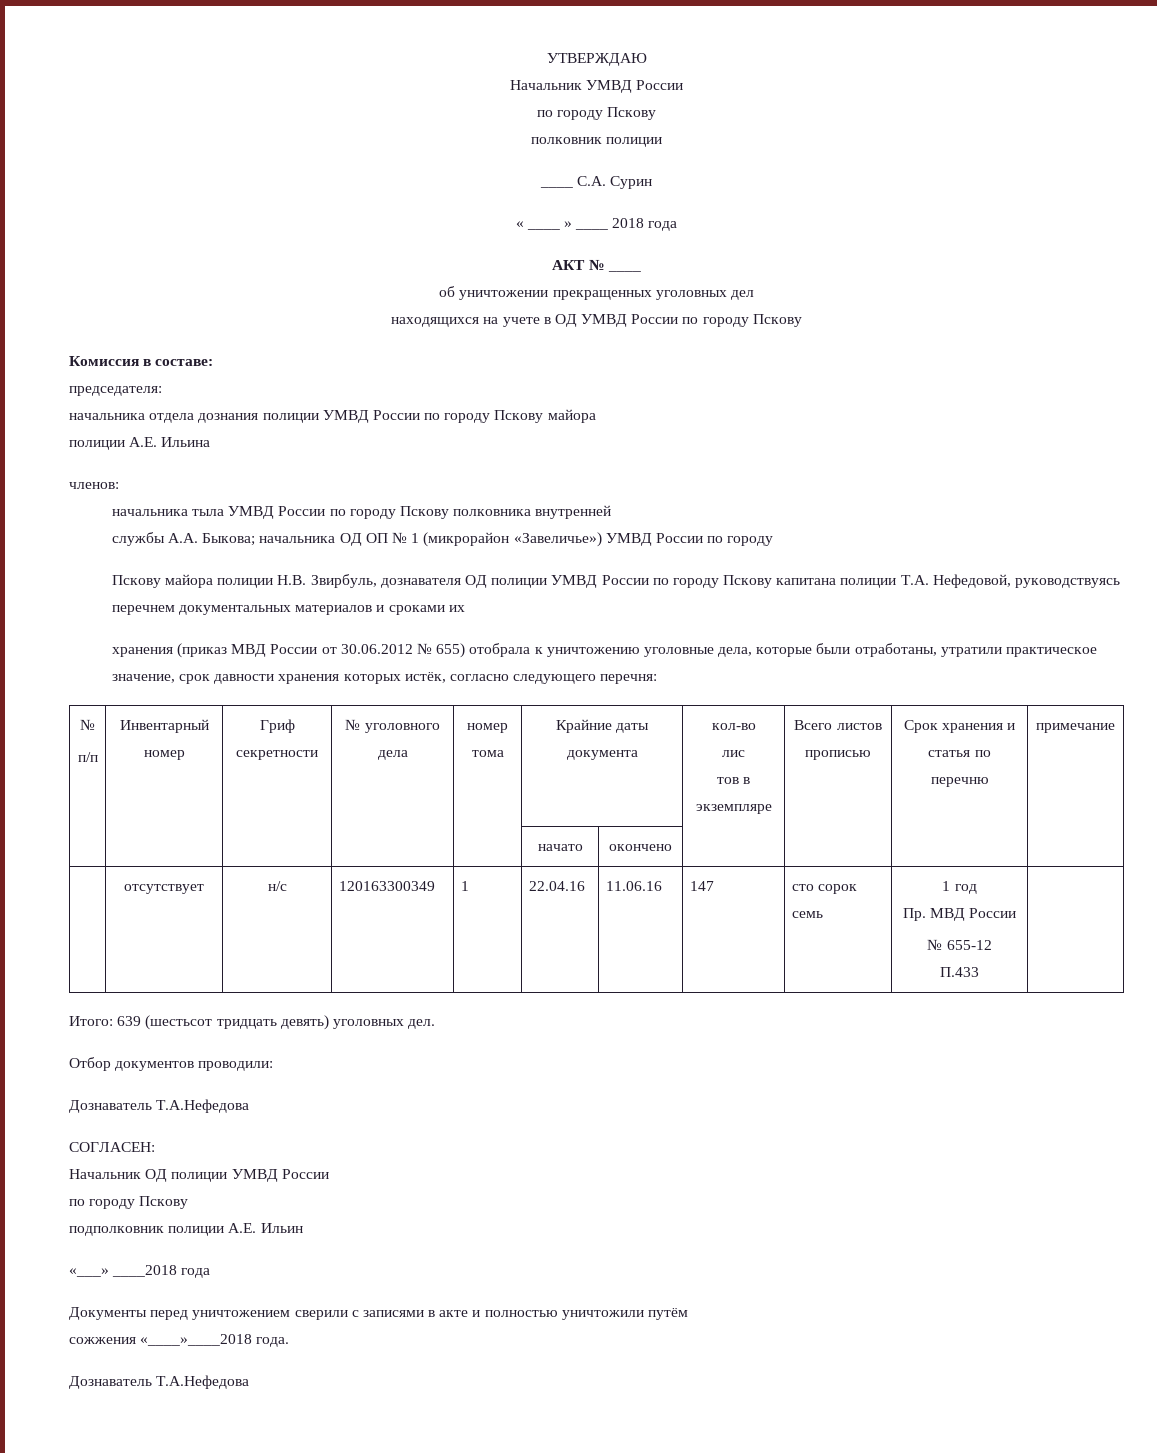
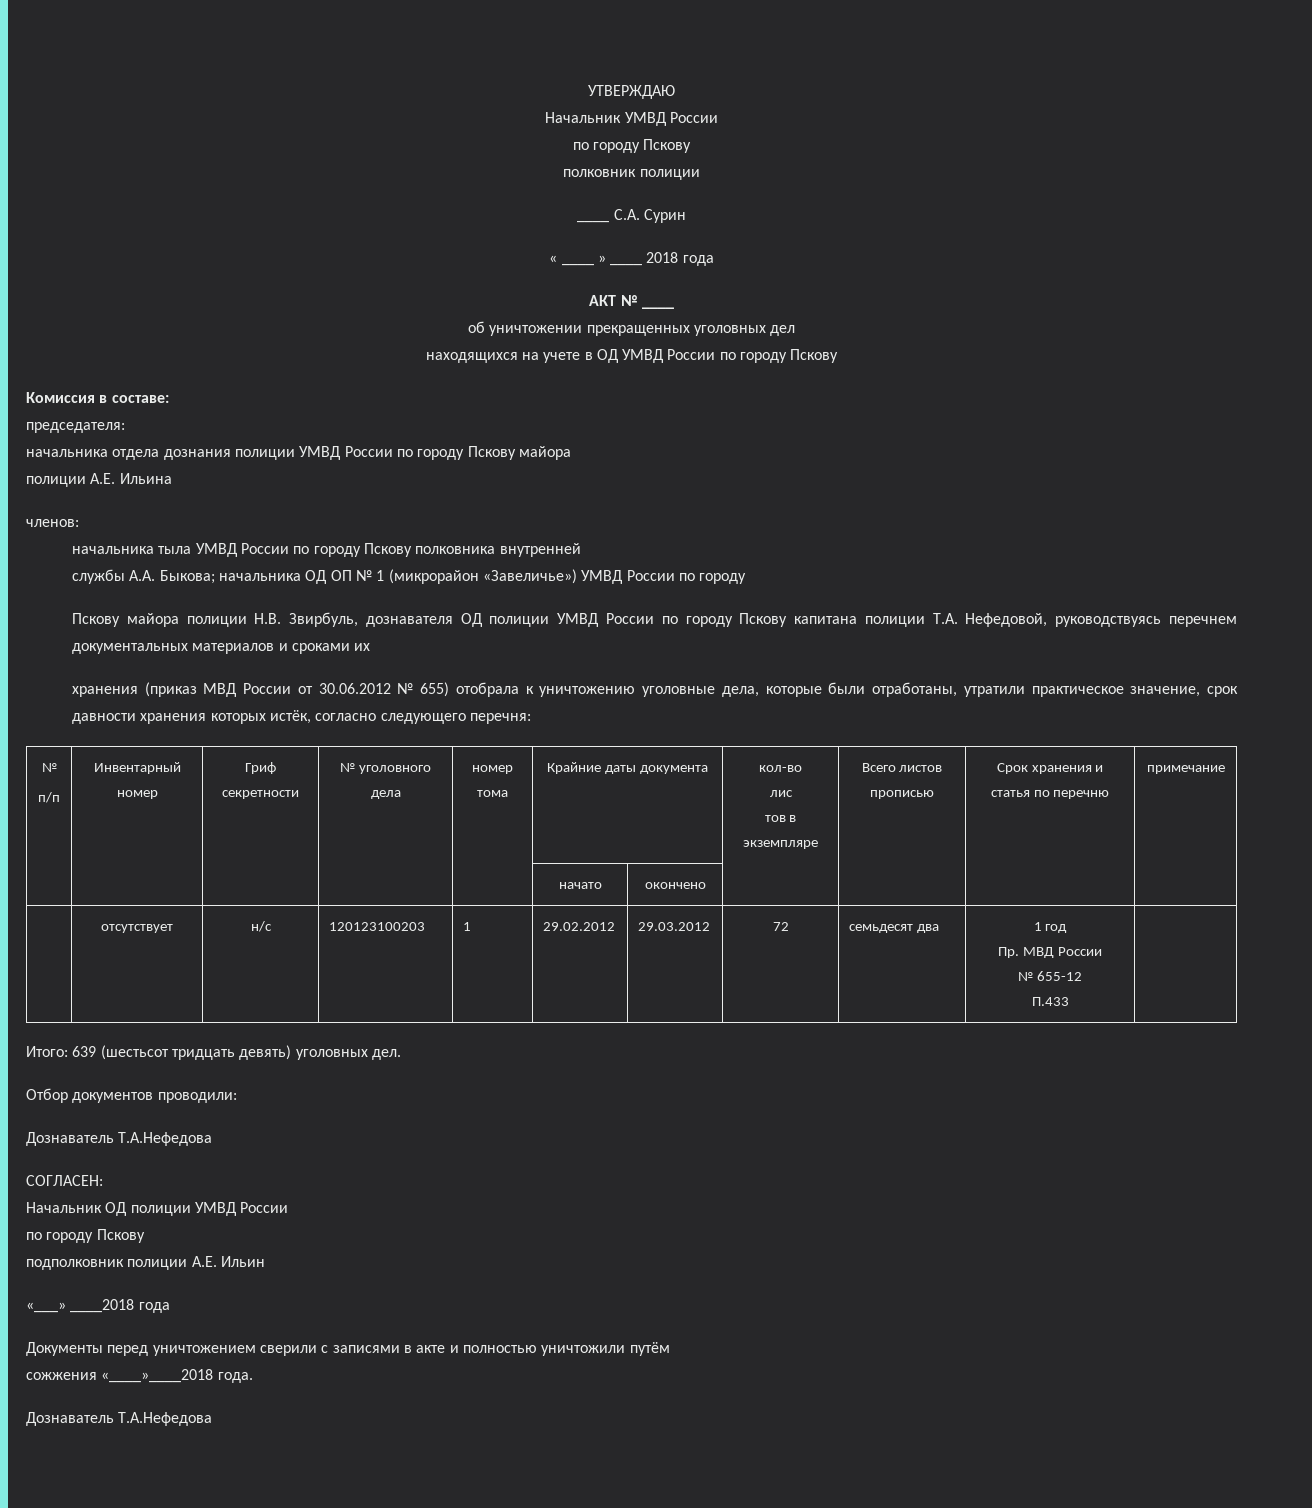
- | отсутствует | н/с | 120163300349 | 1 | 22.04.16 | 11.06.16 | 147 | сто сорок семь | 1 год
+ | отсутствует | н/с | 120123100203 | 1 | 29.02.2012 | 29.03.2012 | 72 | семьдесят два | 1 год

